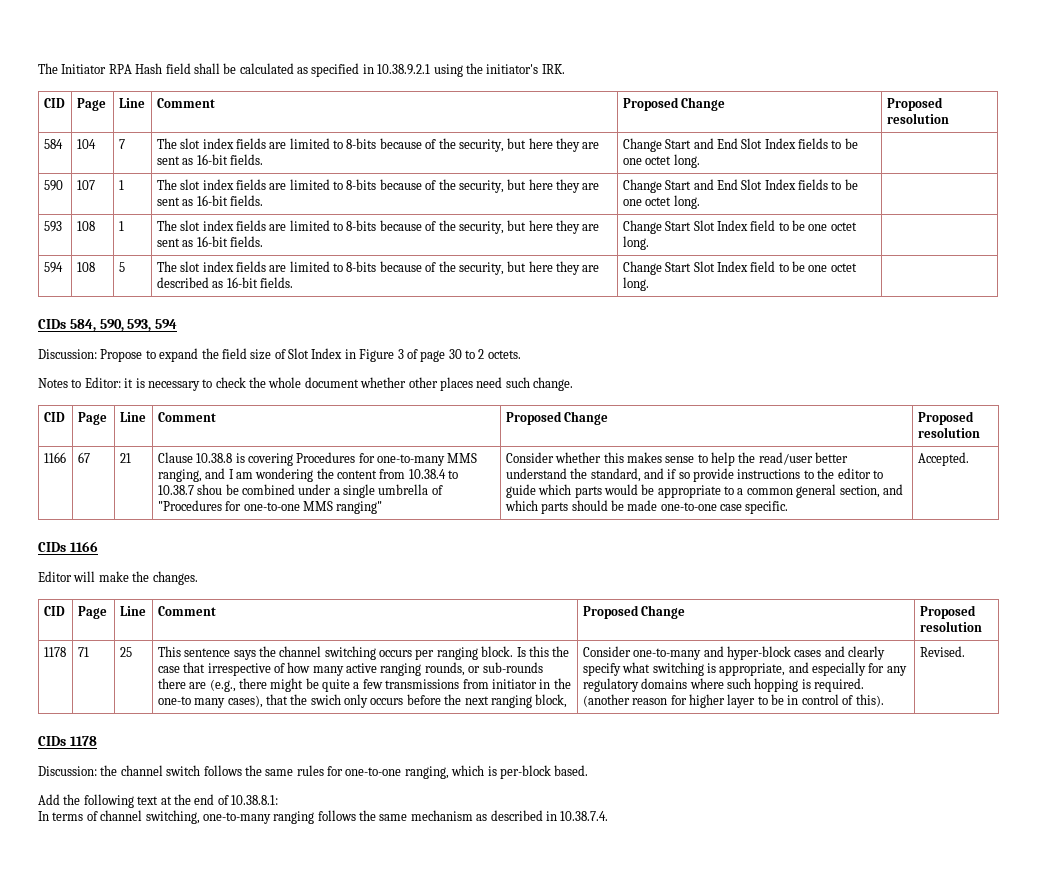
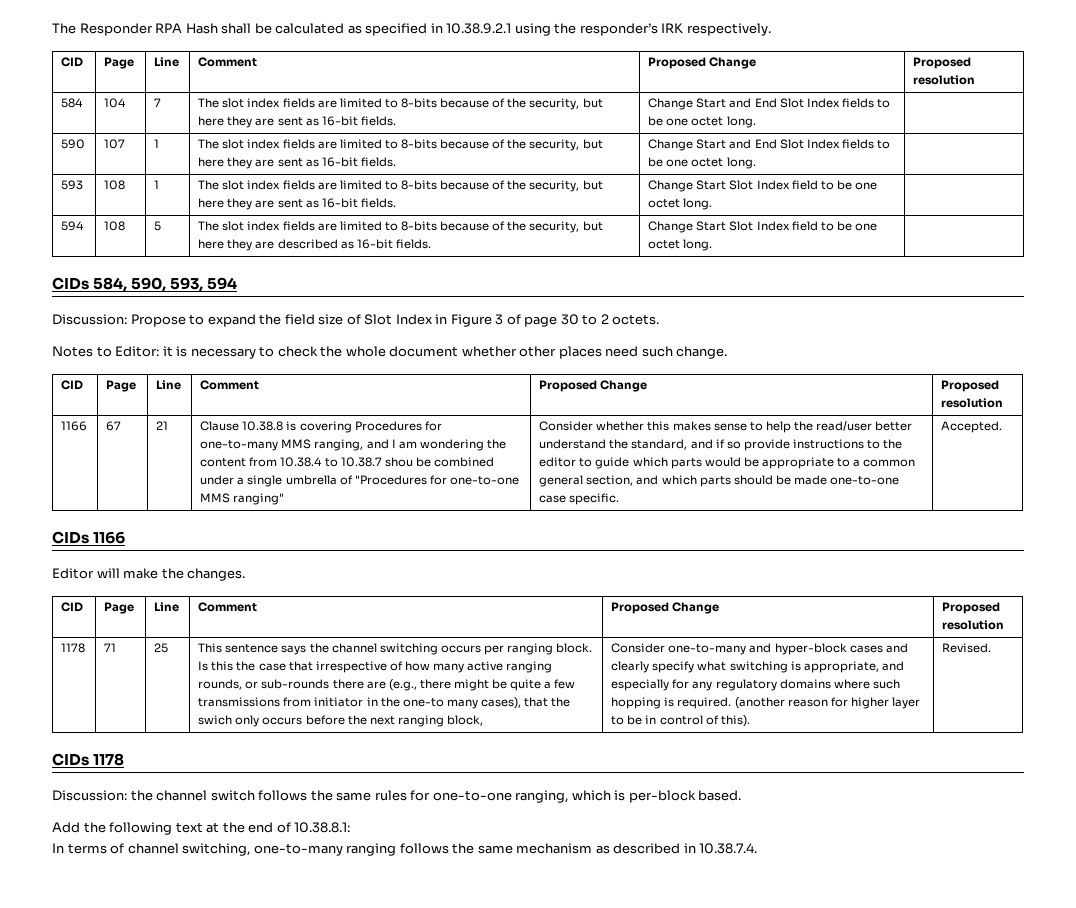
- The Initiator RPA Hash field shall be calculated as specified in 10.38.9.2.1 using the initiator's IRK.
+ The Responder RPA Hash shall be calculated as specified in 10.38.9.2.1 using the responder’s IRK respectively.

